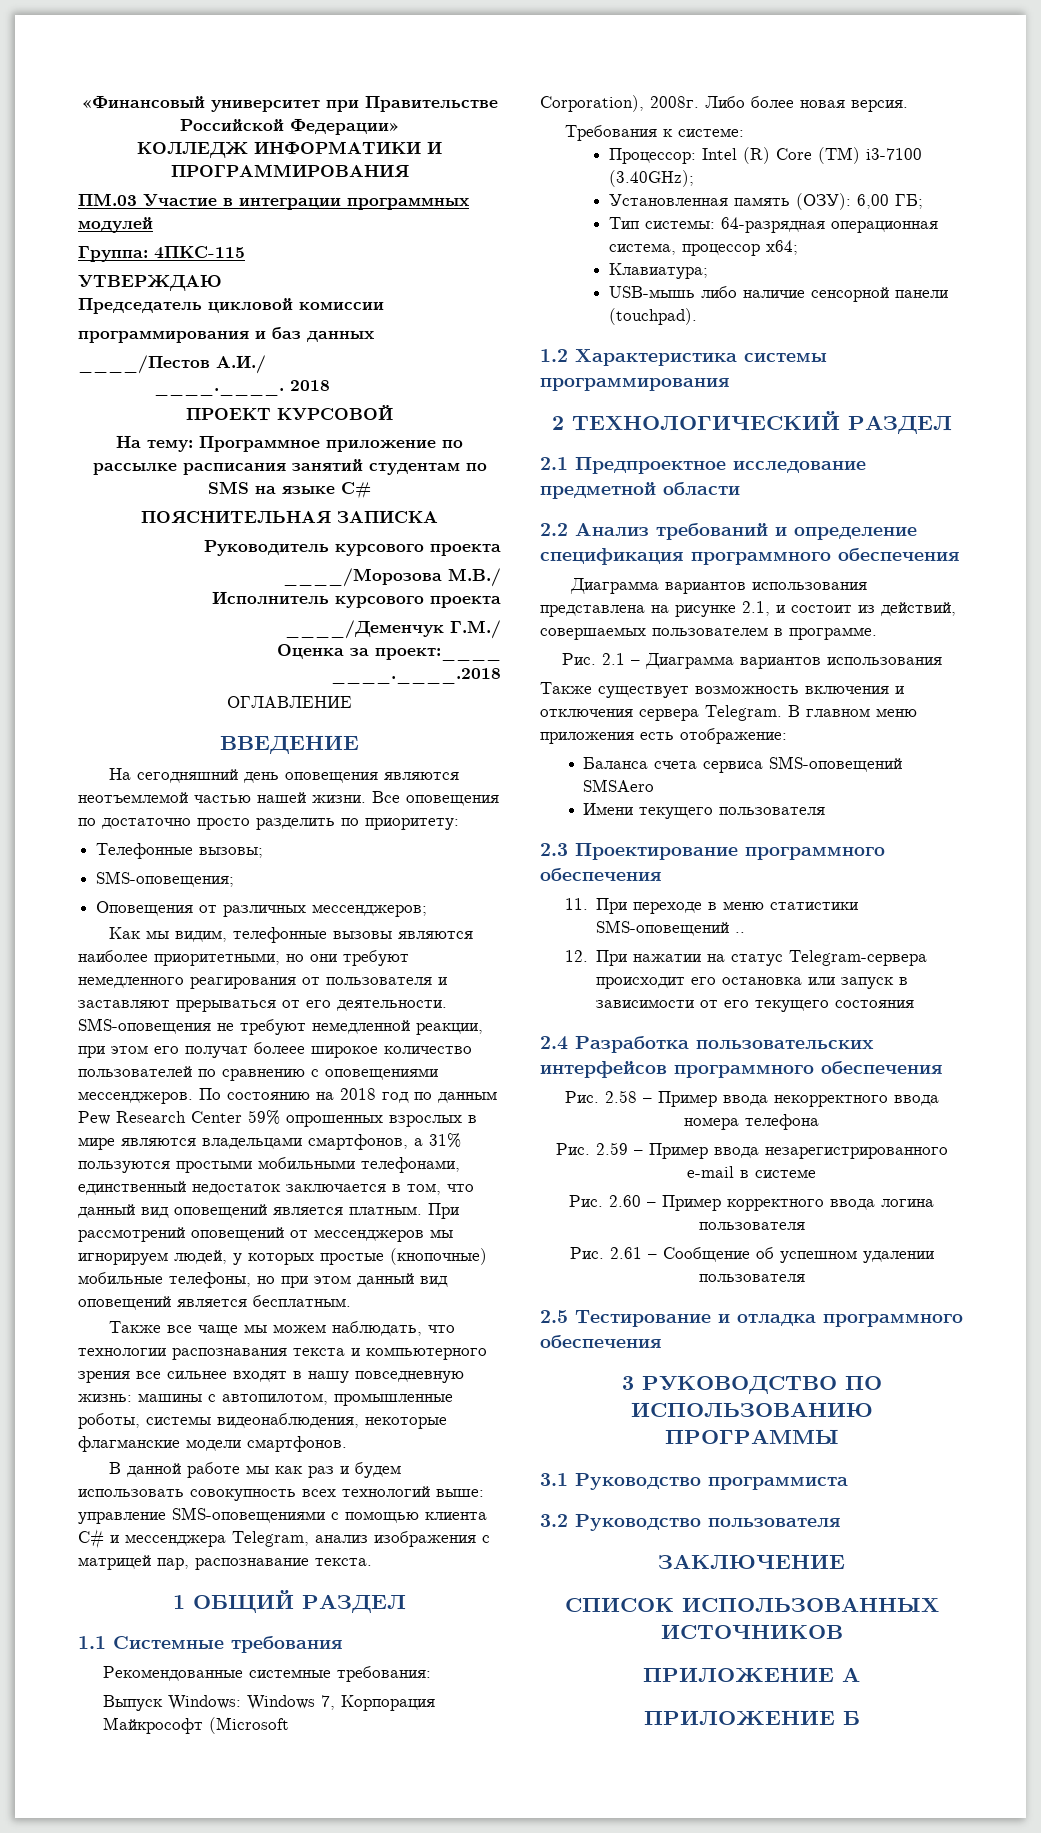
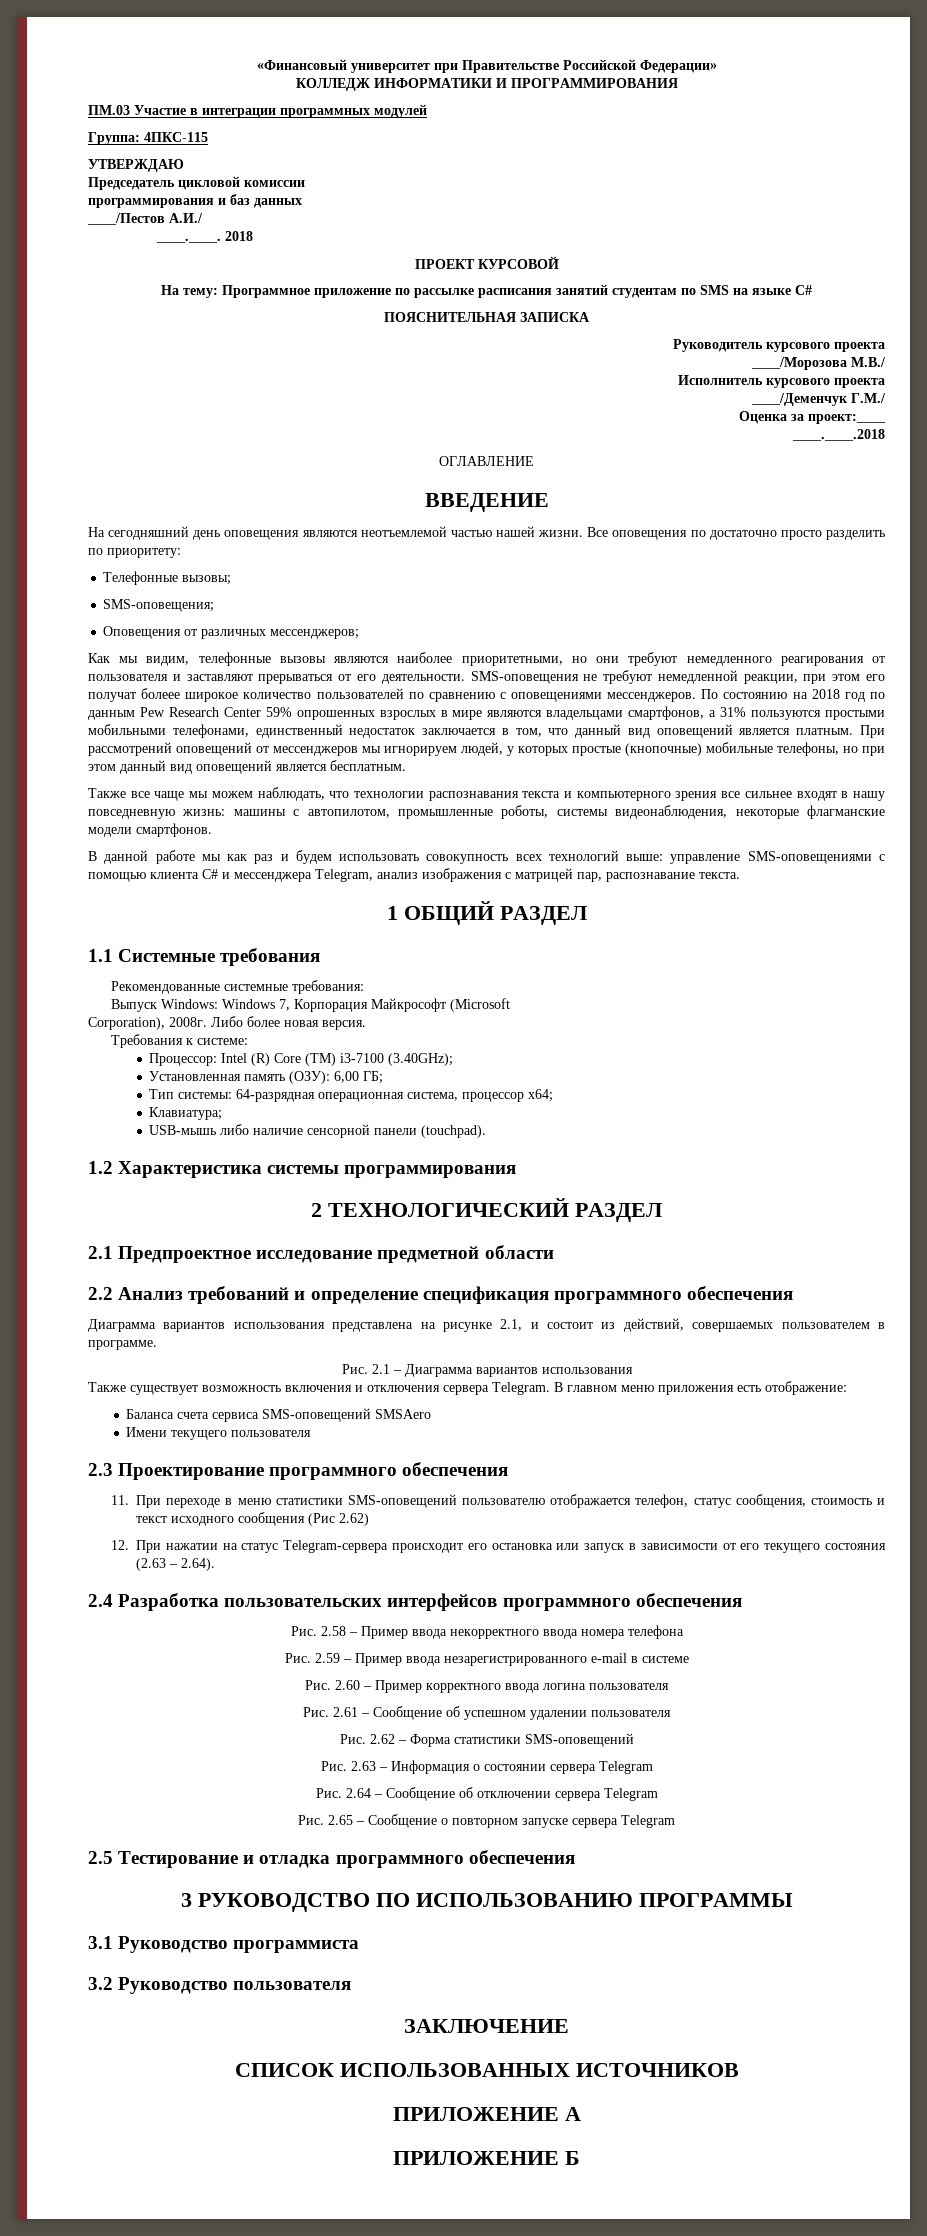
- 11. При переходе в меню статистики SMS-оповещений ..
+ 11. При переходе в меню статистики SMS-оповещений пользователю отображается телефон, статус сообщения, стоимость и текст исходного сообщения (Рис 2.62)
- 12. При нажатии на статус Telegram-сервера происходит его остановка или запуск в зависимости от его текущего состояния
+ 12. При нажатии на статус Telegram-сервера происходит его остановка или запуск в зависимости от его текущего состояния (2.63 – 2.64).
+ Рис. 2.62 – Форма статистики SMS-оповещений
+ Рис. 2.63 – Информация о состоянии сервера Telegram
+ Рис. 2.64 – Сообщение об отключении сервера Telegram
+ Рис. 2.65 – Сообщение о повторном запуске сервера Telegram

